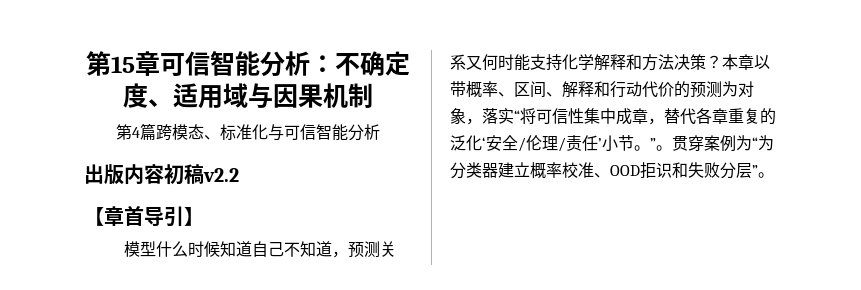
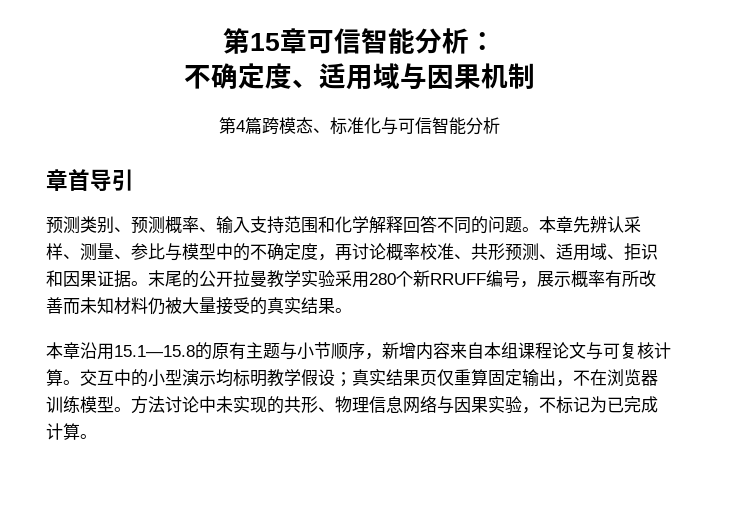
- 第15章可信智能分析：不确定度、适用域与因果机制
+ 第15章可信智能分析：
+ 不确定度、适用域与因果机制
- 出版内容初稿v2.2
- 【章首导引】
- 模型什么时候知道自己不知道，预测关系又何时能支持化学解释和方法决策？本章以带概率、区间、解释和行动代价的预测为对象，落实“将可信性集中成章，替代各章重复的泛化‘安全/伦理/责任’小节。”。贯穿案例为“为分类器建立概率校准、OOD拒识和失败分层”。
+ 章首导引
+ 预测类别、预测概率、输入支持范围和化学解释回答不同的问题。本章先辨认采样、测量、参比与模型中的不确定度，再讨论概率校准、共形预测、适用域、拒识和因果证据。末尾的公开拉曼教学实验采用280个新RRUFF编号，展示概率有所改善而未知材料仍被大量接受的真实结果。
+ 本章沿用15.1—15.8的原有主题与小节顺序，新增内容来自本组课程论文与可复核计算。交互中的小型演示均标明教学假设；真实结果页仅重算固定输出，不在浏览器训练模型。方法讨论中未实现的共形、物理信息网络与因果实验，不标记为已完成计算。

